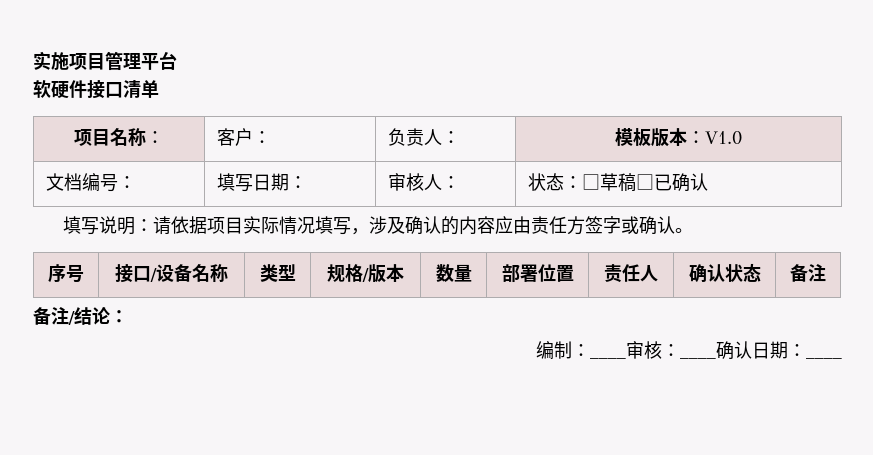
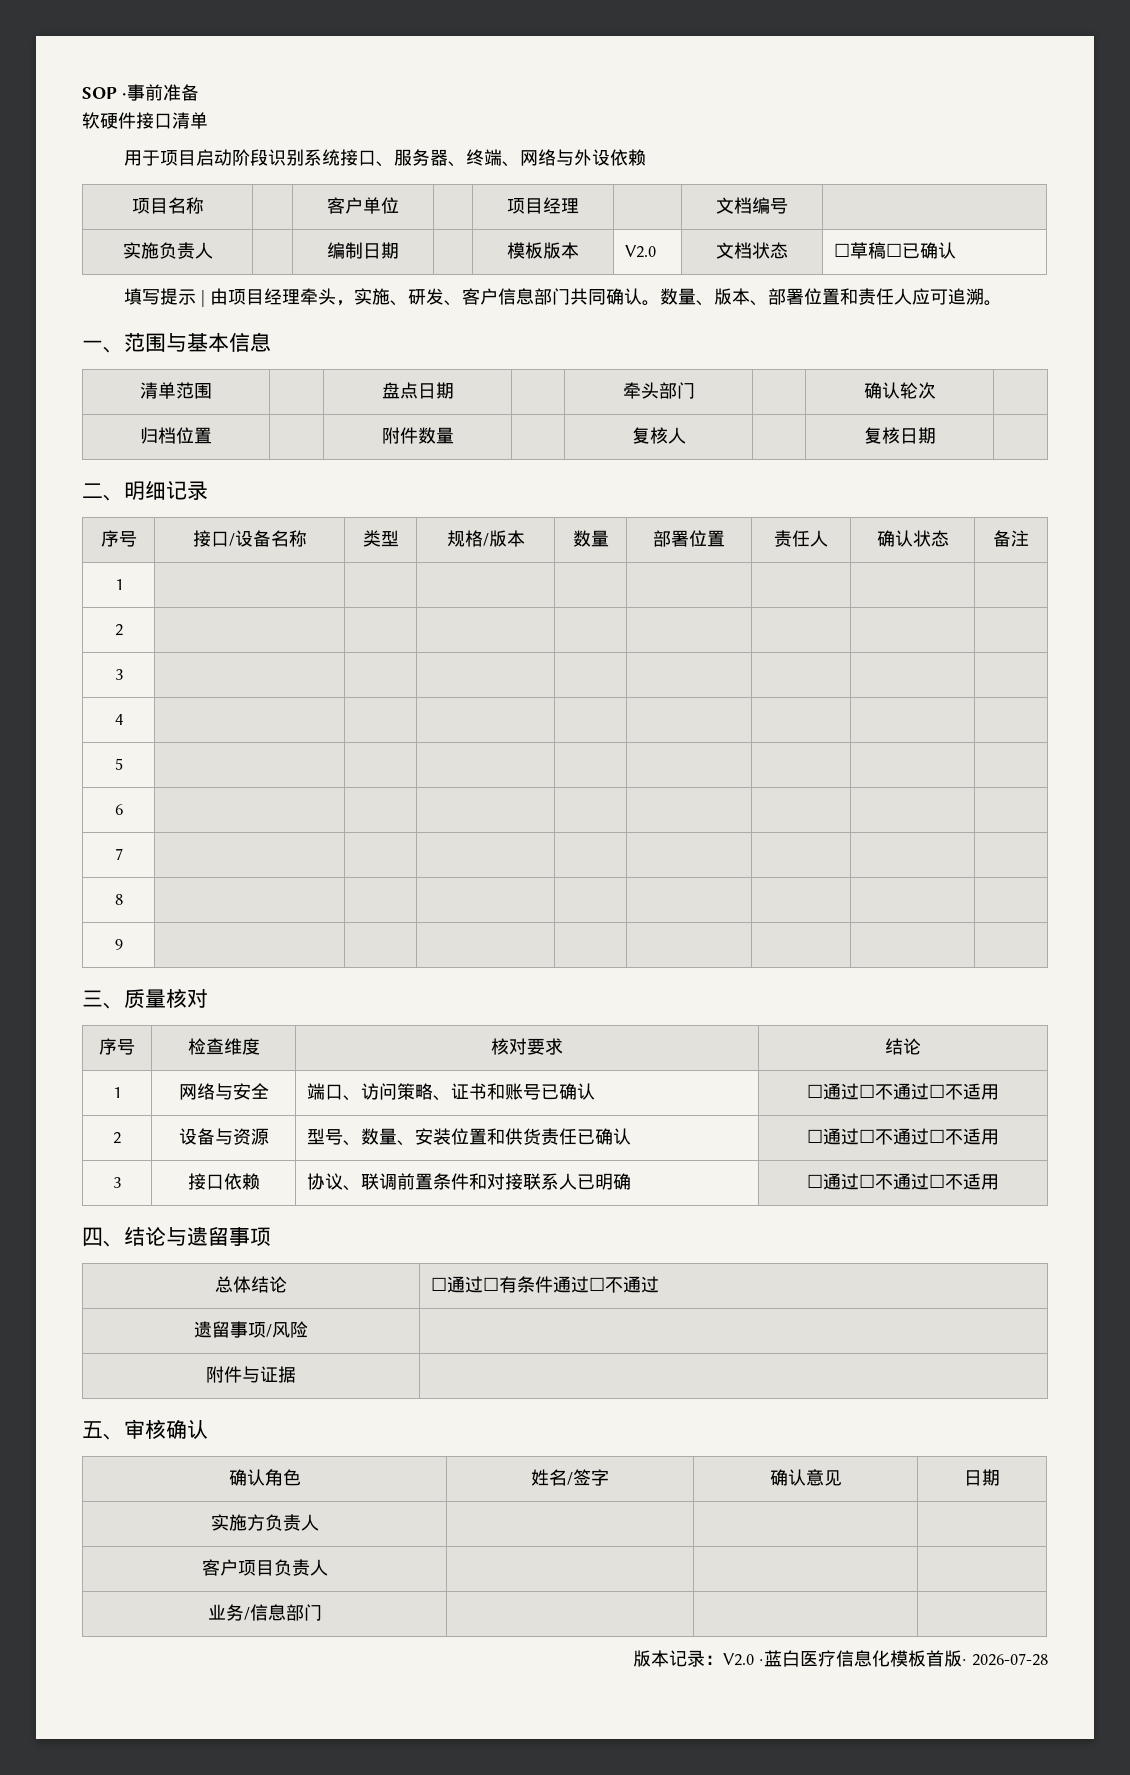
- 实施项目管理平台
+ SOP ·事前准备
+ 用于项目启动阶段识别系统接口、服务器、终端、网络与外设依赖
- 项目名称： | 客户： | 负责人： | 模板版本：V1.0
- 文档编号： | 填写日期： | 审核人： | 状态：□草稿□已确认
- 填写说明：请依据项目实际情况填写，涉及确认的内容应由责任方签字或确认。
+ 项目名称 | | 客户单位 | | 项目经理 | | 文档编号 |
+ 实施负责人 | | 编制日期 | | 模板版本 | V2.0 | 文档状态 | ☐草稿☐已确认
+ 填写提示 | 由项目经理牵头，实施、研发、客户信息部门共同确认。数量、版本、部署位置和责任人应可追溯。
+ 一、范围与基本信息
+ 清单范围 | | 盘点日期 | | 牵头部门 | | 确认轮次 |
+ 归档位置 | | 附件数量 | | 复核人 | | 复核日期 |
+ 二、明细记录
- 备注/结论：
- 编制：____审核：____确认日期：____
+ 1 | | | | | | | |
+ 2 | | | | | | | |
+ 3 | | | | | | | |
+ 4 | | | | | | | |
+ 5 | | | | | | | |
+ 6 | | | | | | | |
+ 7 | | | | | | | |
+ 8 | | | | | | | |
+ 9 | | | | | | | |
+ 三、质量核对
+ 序号 | 检查维度 | 核对要求 | 结论
+ 1 | 网络与安全 | 端口、访问策略、证书和账号已确认 | ☐通过☐不通过☐不适用
+ 2 | 设备与资源 | 型号、数量、安装位置和供货责任已确认 | ☐通过☐不通过☐不适用
+ 3 | 接口依赖 | 协议、联调前置条件和对接联系人已明确 | ☐通过☐不通过☐不适用
+ 四、结论与遗留事项
+ 总体结论 | ☐通过☐有条件通过☐不通过
+ 遗留事项/风险 |
+ 附件与证据 |
+ 五、审核确认
+ 确认角色 | 姓名/签字 | 确认意见 | 日期
+ 实施方负责人 | | |
+ 客户项目负责人 | | |
+ 业务/信息部门 | | |
+ 版本记录：V2.0 ·蓝白医疗信息化模板首版· 2026-07-28

